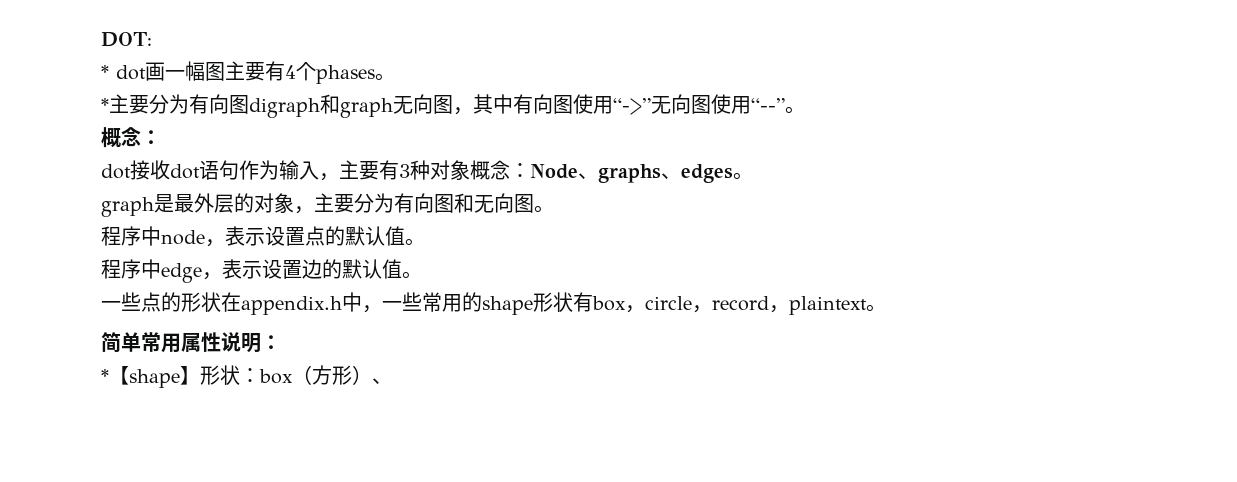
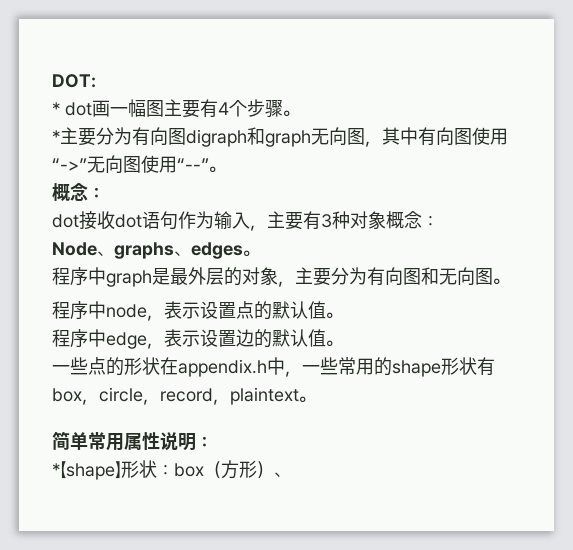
- * dot画一幅图主要有4个phases。
+ * dot画一幅图主要有4个步骤。
- dot接收dot语句作为输入，主要有3种对象概念：Node、graphs、edges。
+ dot接收dot语句作为输入，主要有3种对象概念：
+ Node、graphs、edges。
- graph是最外层的对象，主要分为有向图和无向图。
+ 程序中graph是最外层的对象，主要分为有向图和无向图。

